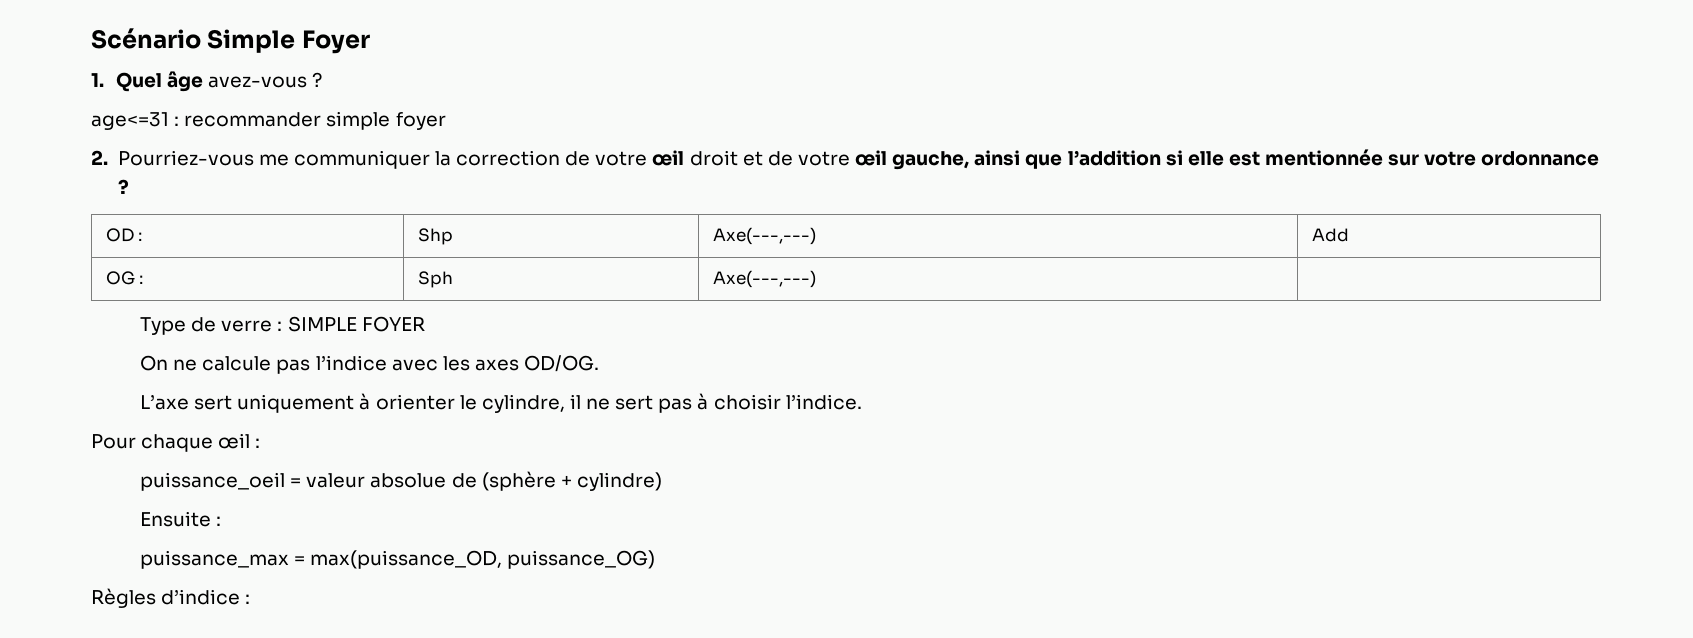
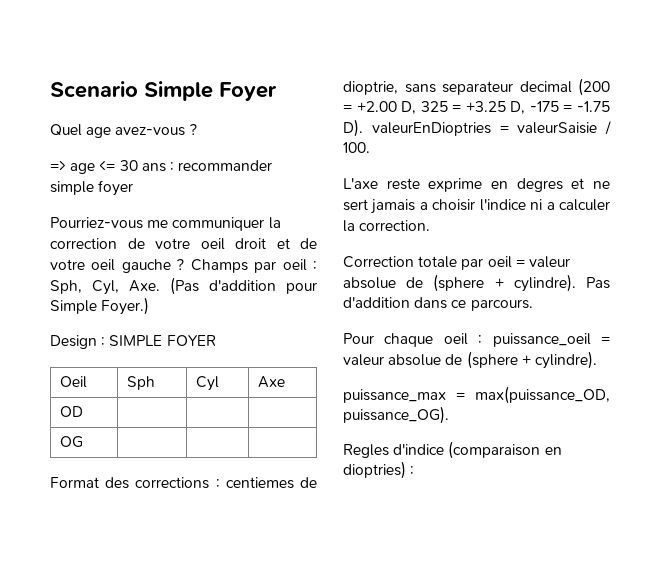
- Scénario Simple Foyer
+ Scenario Simple Foyer
- 1. Quel âge avez-vous ?
+ Quel age avez-vous ?
- age<=31 : recommander simple foyer
+ => age <= 30 ans : recommander simple foyer
- 2. Pourriez-vous me communiquer la correction de votre œil droit et de votre œil gauche, ainsi que l’addition si elle est mentionnée sur votre ordonnance ?
- OD : | Shp | Axe(---,---) | Add
- OG : | Sph | Axe(---,---) |
- Type de verre : SIMPLE FOYER
- On ne calcule pas l’indice avec les axes OD/OG.
- L’axe sert uniquement à orienter le cylindre, il ne sert pas à choisir l’indice.
+ Pourriez-vous me communiquer la correction de votre oeil droit et de votre oeil gauche ? Champs par oeil : Sph, Cyl, Axe. (Pas d'addition pour Simple Foyer.)
+ Design : SIMPLE FOYER
+ Oeil | Sph | Cyl | Axe
+ OD | | |
+ OG | | |
+ Format des corrections : centiemes de dioptrie, sans separateur decimal (200 = +2.00 D, 325 = +3.25 D, -175 = -1.75 D). valeurEnDioptries = valeurSaisie / 100.
+ L'axe reste exprime en degres et ne sert jamais a choisir l'indice ni a calculer la correction.
+ Correction totale par oeil = valeur absolue de (sphere + cylindre). Pas d'addition dans ce parcours.
- Pour chaque œil :
- puissance_oeil = valeur absolue de (sphère + cylindre)
- Ensuite :
- puissance_max = max(puissance_OD, puissance_OG)
- Règles d’indice :
+ Pour chaque oeil : puissance_oeil = valeur absolue de (sphere + cylindre).
+ puissance_max = max(puissance_OD, puissance_OG).
+ Regles d'indice (comparaison en dioptries) :

